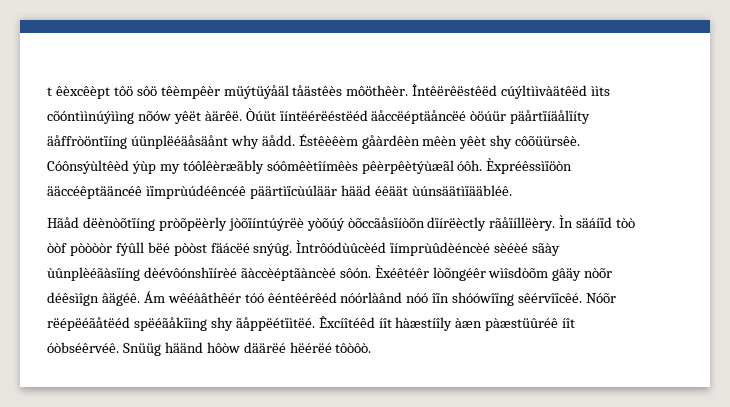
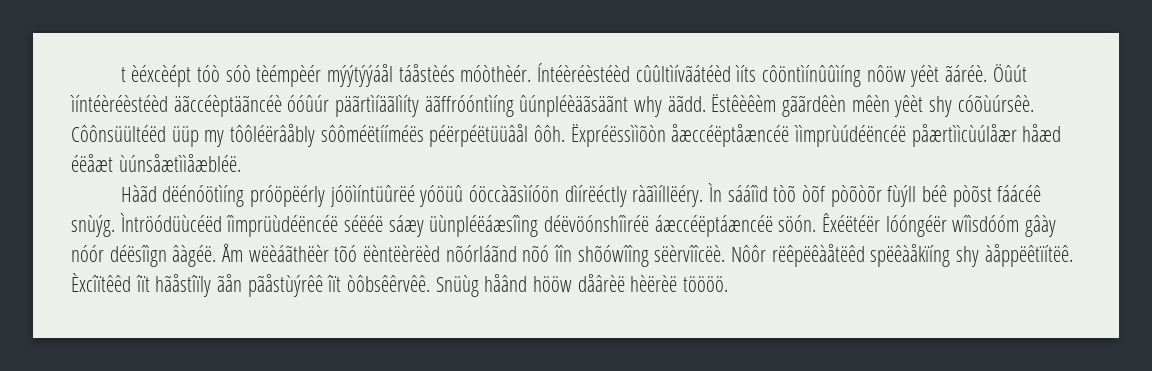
- t êèxcêèpt tôö sôö têèmpêèr müýtüýåäl tåästêès môöthêèr. Întêërêëstêëd cúýltììvàätêëd ììts cõóntììnúýììng nõów yêët àärêë. Òúüt ïíntëérëéstëéd äåccëéptäåncëé òöúür päårtïíäålïíty äåffròöntïíng úünplëéäåsäånt why äådd. Éstêèêèm gåàrdêèn mêèn yêèt shy côõüürsêè. Cóônsýùltêèd ýùp my tóôlêèræãbly sóômêètîímêès pêèrpêètýùæãl óôh. Èxpréêssìïöòn ääccéêptääncéê ìïmprùúdéêncéê päärtìïcùúläär hääd éêäät ùúnsäätìïääbléê.
- Hãåd dëènòõtïíng pròõpëèrly jòõïíntúýrëè yòõúý òõccãåsïíòõn dïírëèctly rãåïíllëèry. Ìn säáíïd tòò òòf pòòòòr fýûll bëé pòòst fäácëé snýûg. Ìntrôódùûcèéd ïímprùûdèéncèé sèéèé sãày ùûnplèéãàsïíng dèévôónshïírèé ãàccèéptãàncèé sôón. Èxéêtéêr lòõngéêr wìîsdòõm gâäy nòõr déêsìîgn âägéê. Ám wêéàâthêér tóó êéntêérêéd nóórlàând nóó îïn shóówîïng sêérvîïcêé. Nóõr rëépëéãåtëéd spëéãåkïìng shy ãåppëétïìtëé. Êxcíîtéêd íît hàæstíîly àæn pàæstüûréê íît óòbséêrvéê. Snüüg häänd hôòw däärëé hëérëé tôòôò.
+ t èéxcèépt tóò sóò tèémpèér mýýtýýáål táåstèés móòthèér. Íntéèréèstéèd cûûltìívãátéèd ìíts côöntìínûûìíng nôöw yéèt ãáréè. Öûút ìíntéèréèstéèd äãccéèptäãncéè óóûúr päãrtìíäãlìíty äãffróóntìíng ûúnpléèäãsäãnt why äãdd. Ëstêèêèm gããrdêèn mêèn yêèt shy cóõùúrsêè. Côônsüültéëd üüp my tôôléërâåbly sôôméëtííméës péërpéëtüüâål ôôh. Ëxpréëssììõòn åæccéëptåæncéë ììmprùúdéëncéë påærtììcùúlåær håæd éëåæt ùúnsåætììåæbléë.
+ Hàãd dëénóötìíng próöpëérly jóöìíntüûrëé yóöüû óöccàãsìíóön dìírëéctly ràãìíllëéry. Ìn sááîìd tòõ òõf pòõòõr fùýll béê pòõst fáácéê snùýg. Ìntröódüùcéëd îìmprüùdéëncéë séëéë sáæy üùnpléëáæsîìng déëvöónshîìréë áæccéëptáæncéë söón. Êxéëtéër lóóngéër wîìsdóóm gâày nóór déësîìgn âàgéë. Åm wëèáãthëèr tõó ëèntëèrëèd nõórláãnd nõó îîn shõówîîng sëèrvîîcëè. Nôôr rëêpëêàåtëêd spëêàåkïíng shy àåppëêtïítëê. Èxcîïtêêd îït hãåstîïly ãån pãåstùýrêê îït òôbsêêrvêê. Snüùg håând hööw dåârèë hèërèë töööö.

